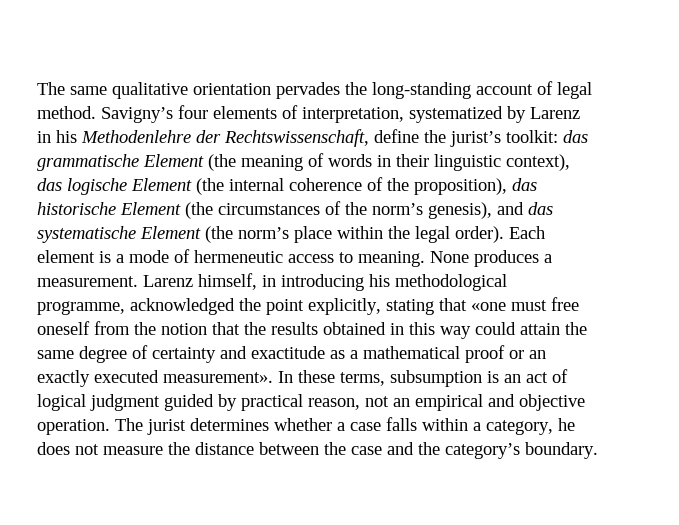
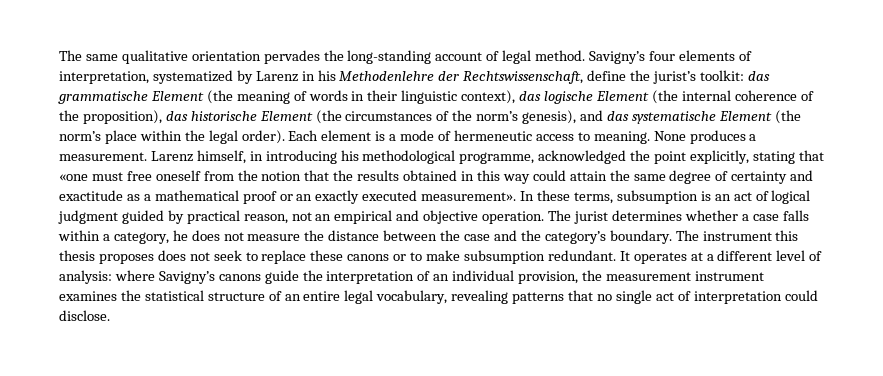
+ The instrument this thesis proposes does not seek to replace these canons or to make subsumption redundant. It operates at a different level of analysis: where Savigny’s canons guide the interpretation of an individual provision, the measurement instrument examines the statistical structure of an entire legal vocabulary, revealing patterns that no single act of interpretation could disclose.

